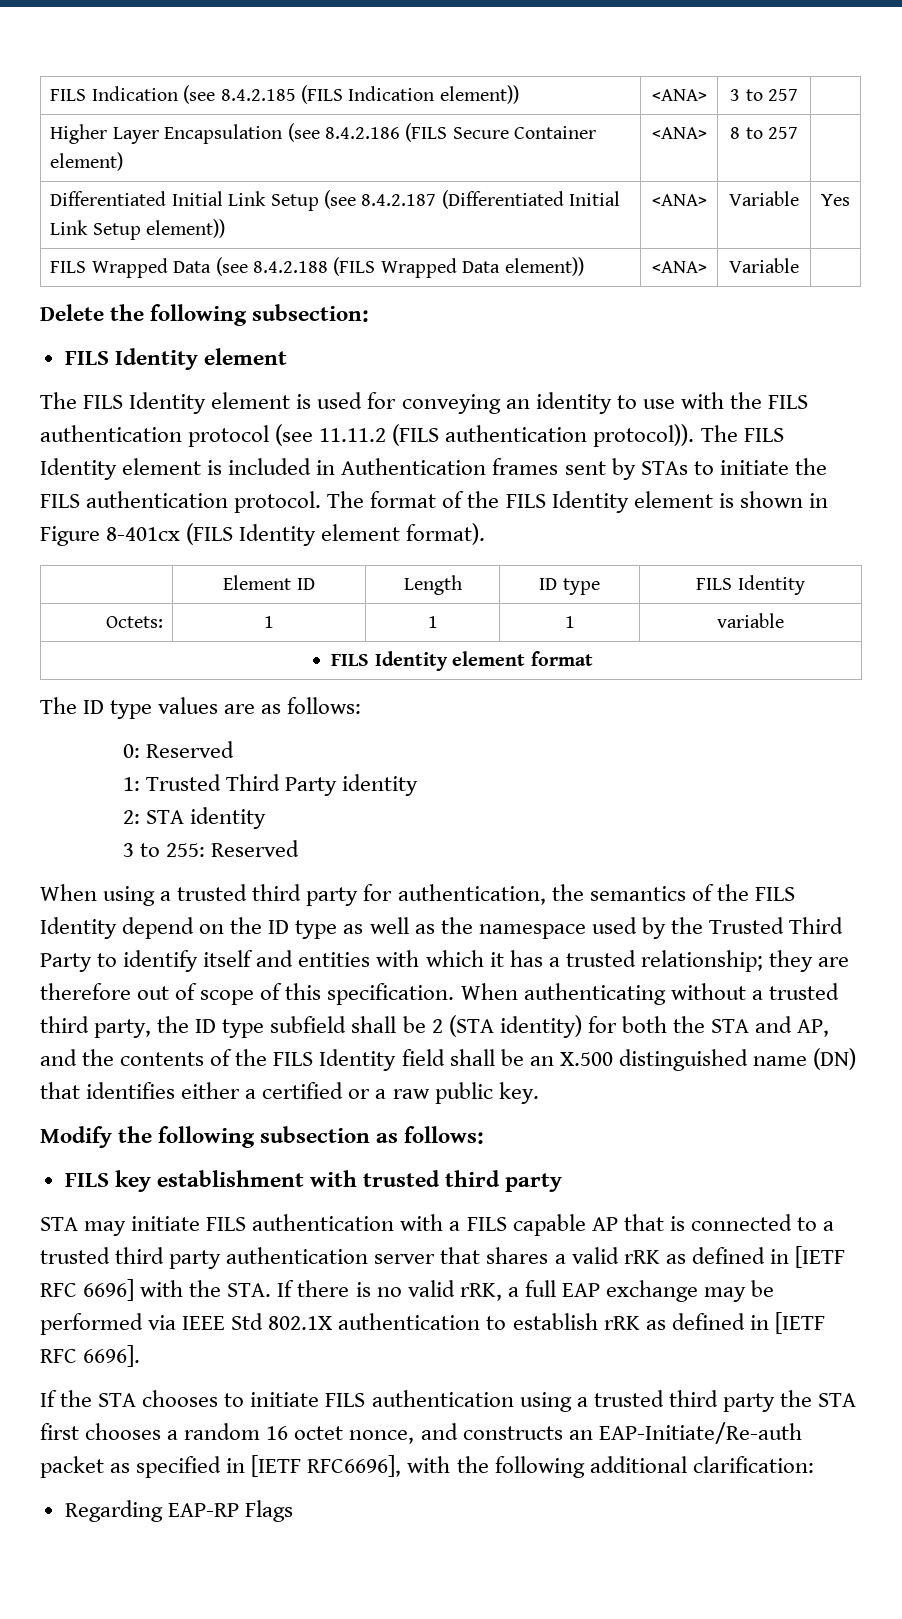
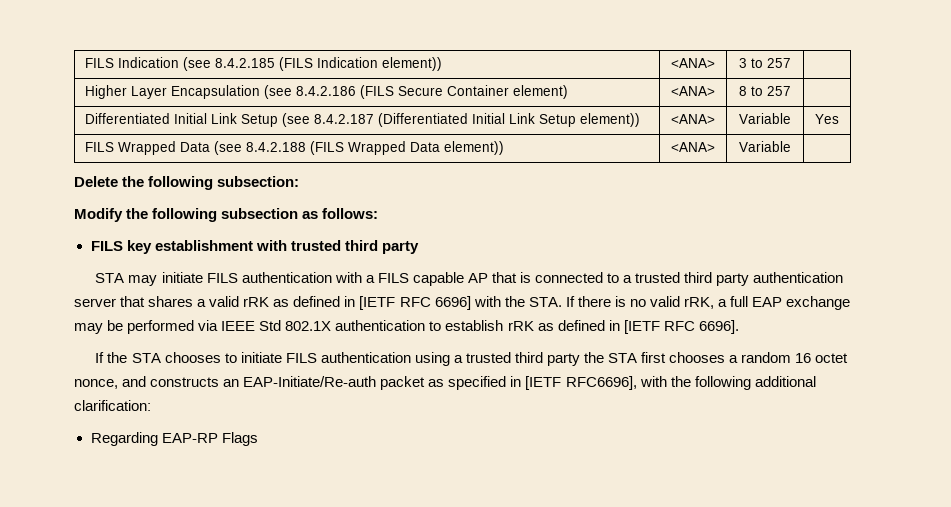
  Delete the following subsection:
- FILS Identity element
- The FILS Identity element is used for conveying an identity to use with the FILS authentication protocol (see 11.11.2 (FILS authentication protocol)). The FILS Identity element is included in Authentication frames sent by STAs to initiate the FILS authentication protocol. The format of the FILS Identity element is shown in Figure 8-401cx (FILS Identity element format).
- | Element ID | Length | ID type | FILS Identity
- Octets: | 1 | 1 | 1 | variable
- FILS Identity element format
- The ID type values are as follows:
- 0: Reserved
- 1: Trusted Third Party identity
- 2: STA identity
- 3 to 255: Reserved
- When using a trusted third party for authentication, the semantics of the FILS Identity depend on the ID type as well as the namespace used by the Trusted Third Party to identify itself and entities with which it has a trusted relationship; they are therefore out of scope of this specification. When authenticating without a trusted third party, the ID type subfield shall be 2 (STA identity) for both the STA and AP, and the contents of the FILS Identity field shall be an X.500 distinguished name (DN) that identifies either a certified or a raw public key.

